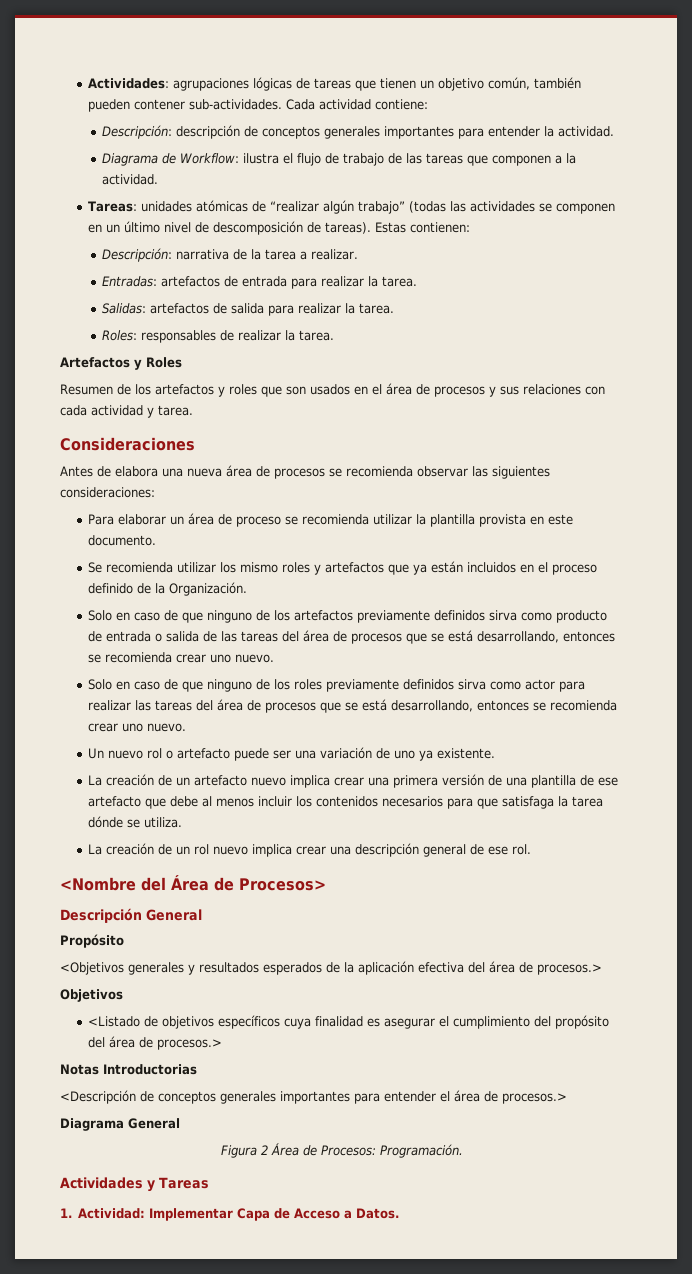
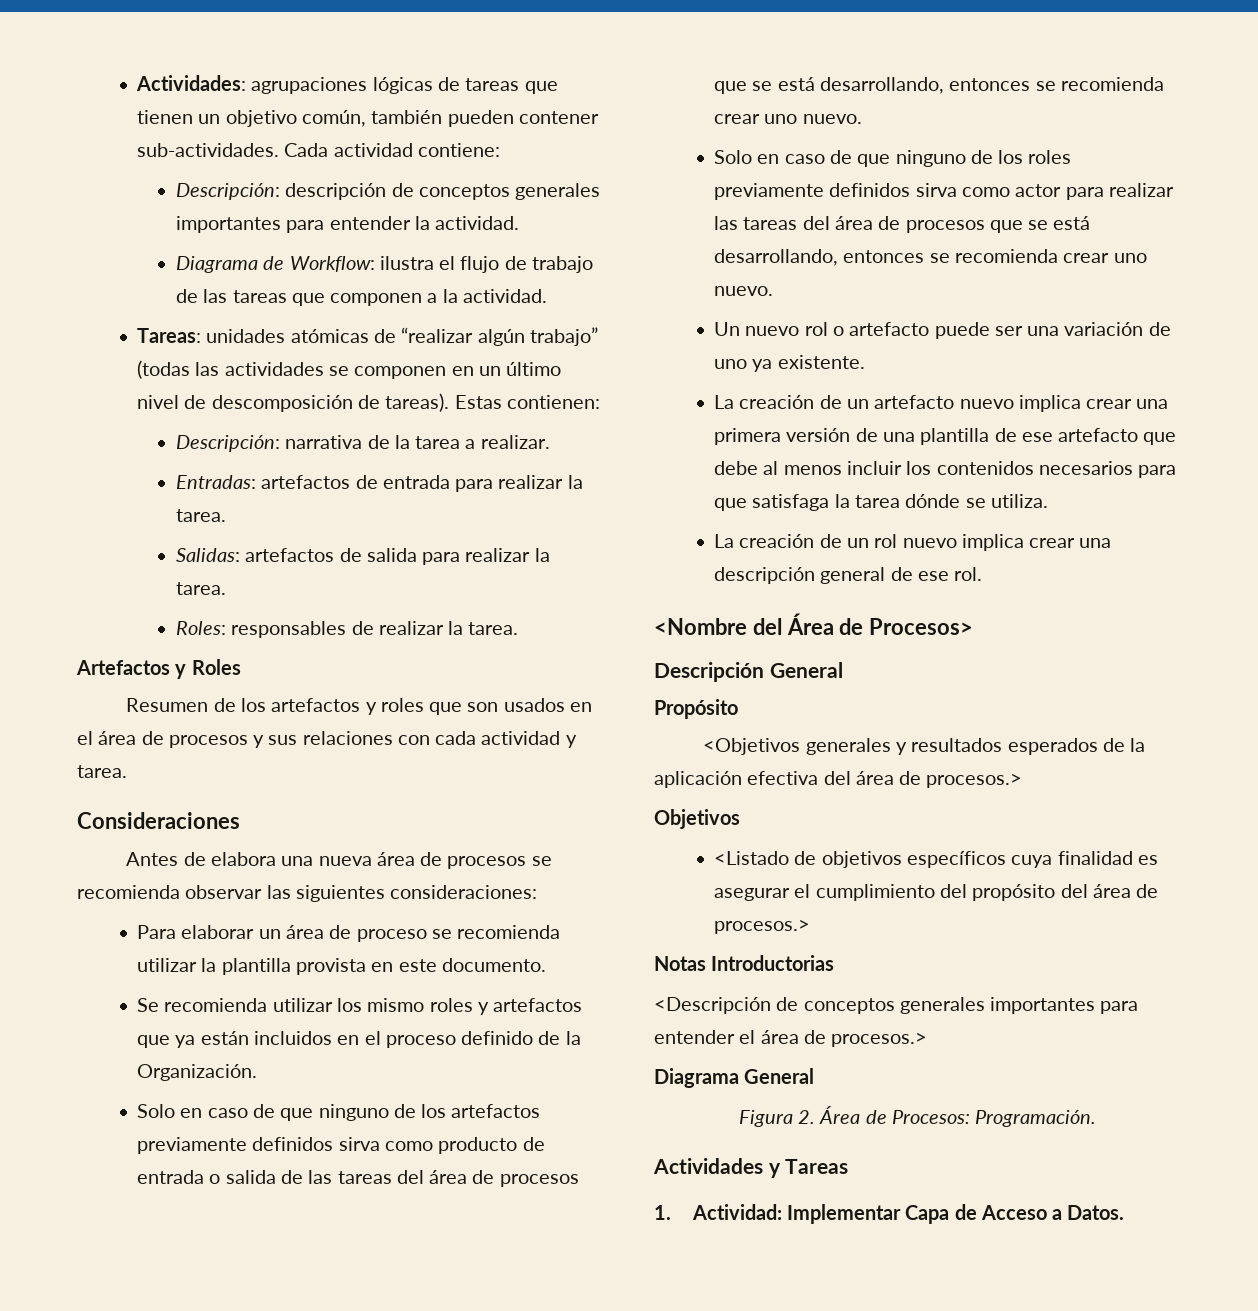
- Figura 2 Área de Procesos: Programación.
+ Figura 2. Área de Procesos: Programación.

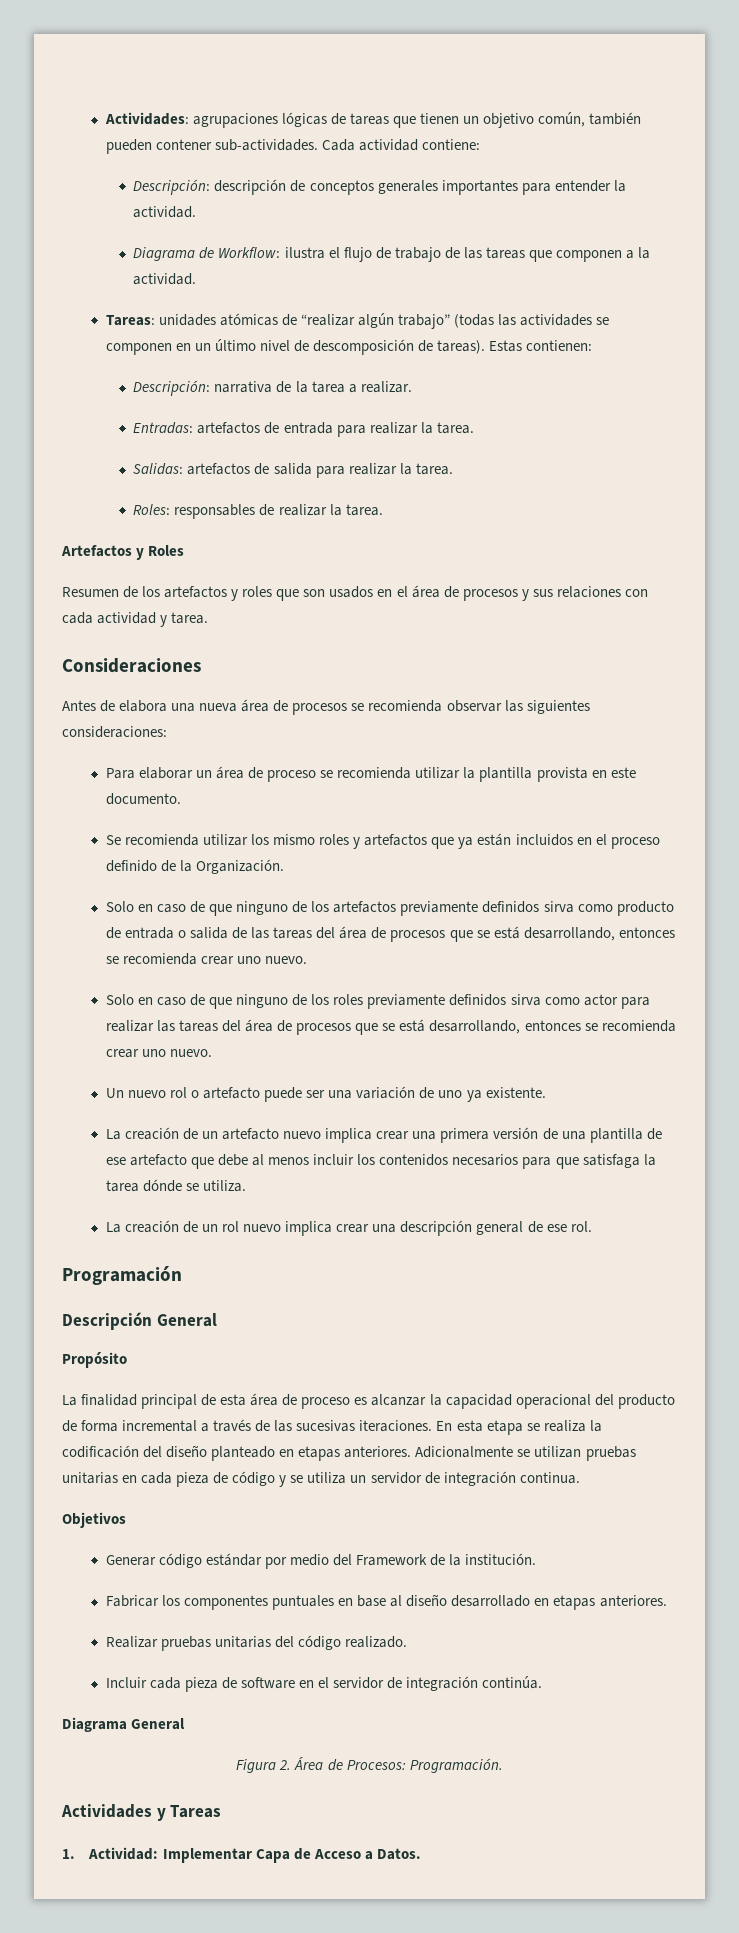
- <Nombre del Área de Procesos>
+ Programación
  Descripción General
  Propósito
- <Objetivos generales y resultados esperados de la aplicación efectiva del área de procesos.>
+ La finalidad principal de esta área de proceso es alcanzar la capacidad operacional del producto de forma incremental a través de las sucesivas iteraciones. En esta etapa se realiza la codificación del diseño planteado en etapas anteriores. Adicionalmente se utilizan pruebas unitarias en cada pieza de código y se utiliza un servidor de integración continua.
  Objetivos
- <Listado de objetivos específicos cuya finalidad es asegurar el cumplimiento del propósito del área de procesos.>
- Notas Introductorias
- <Descripción de conceptos generales importantes para entender el área de procesos.>
+ Generar código estándar por medio del Framework de la institución.
+ Fabricar los componentes puntuales en base al diseño desarrollado en etapas anteriores.
+ Realizar pruebas unitarias del código realizado.
+ Incluir cada pieza de software en el servidor de integración continúa.

